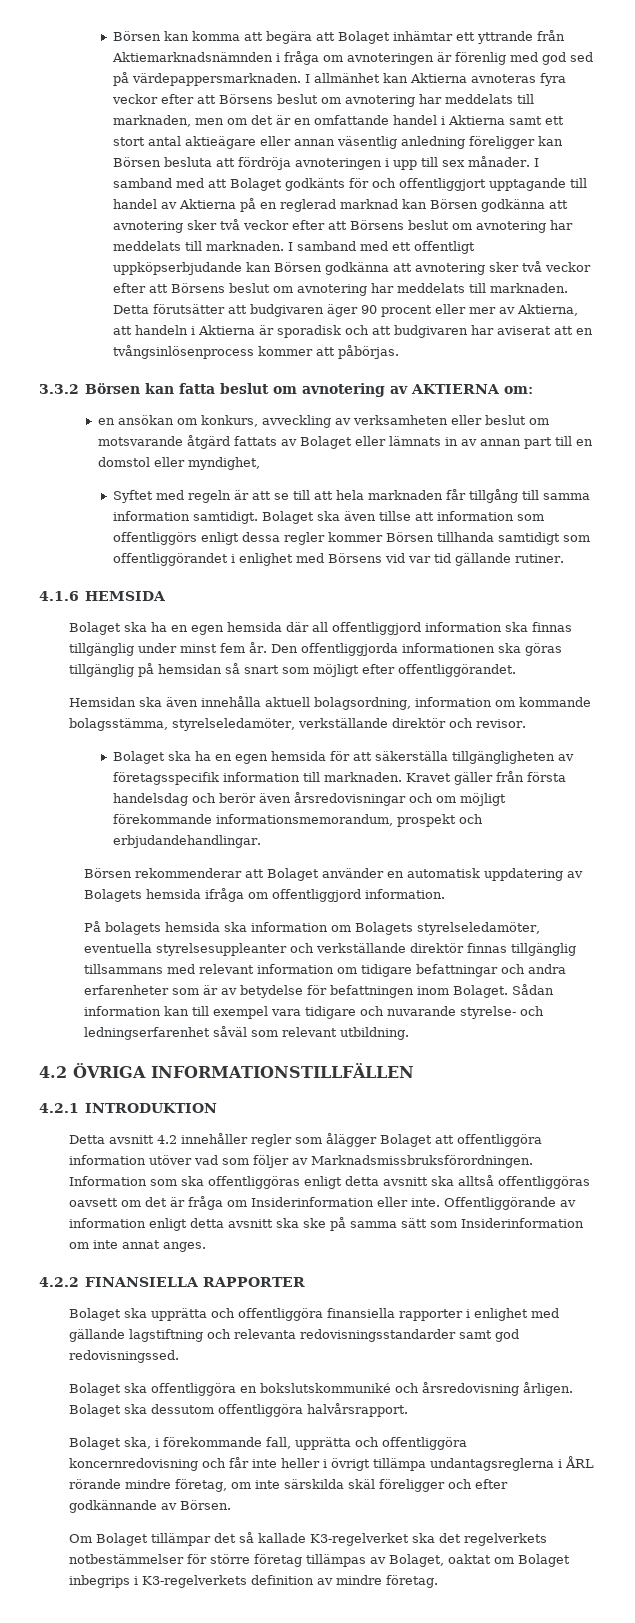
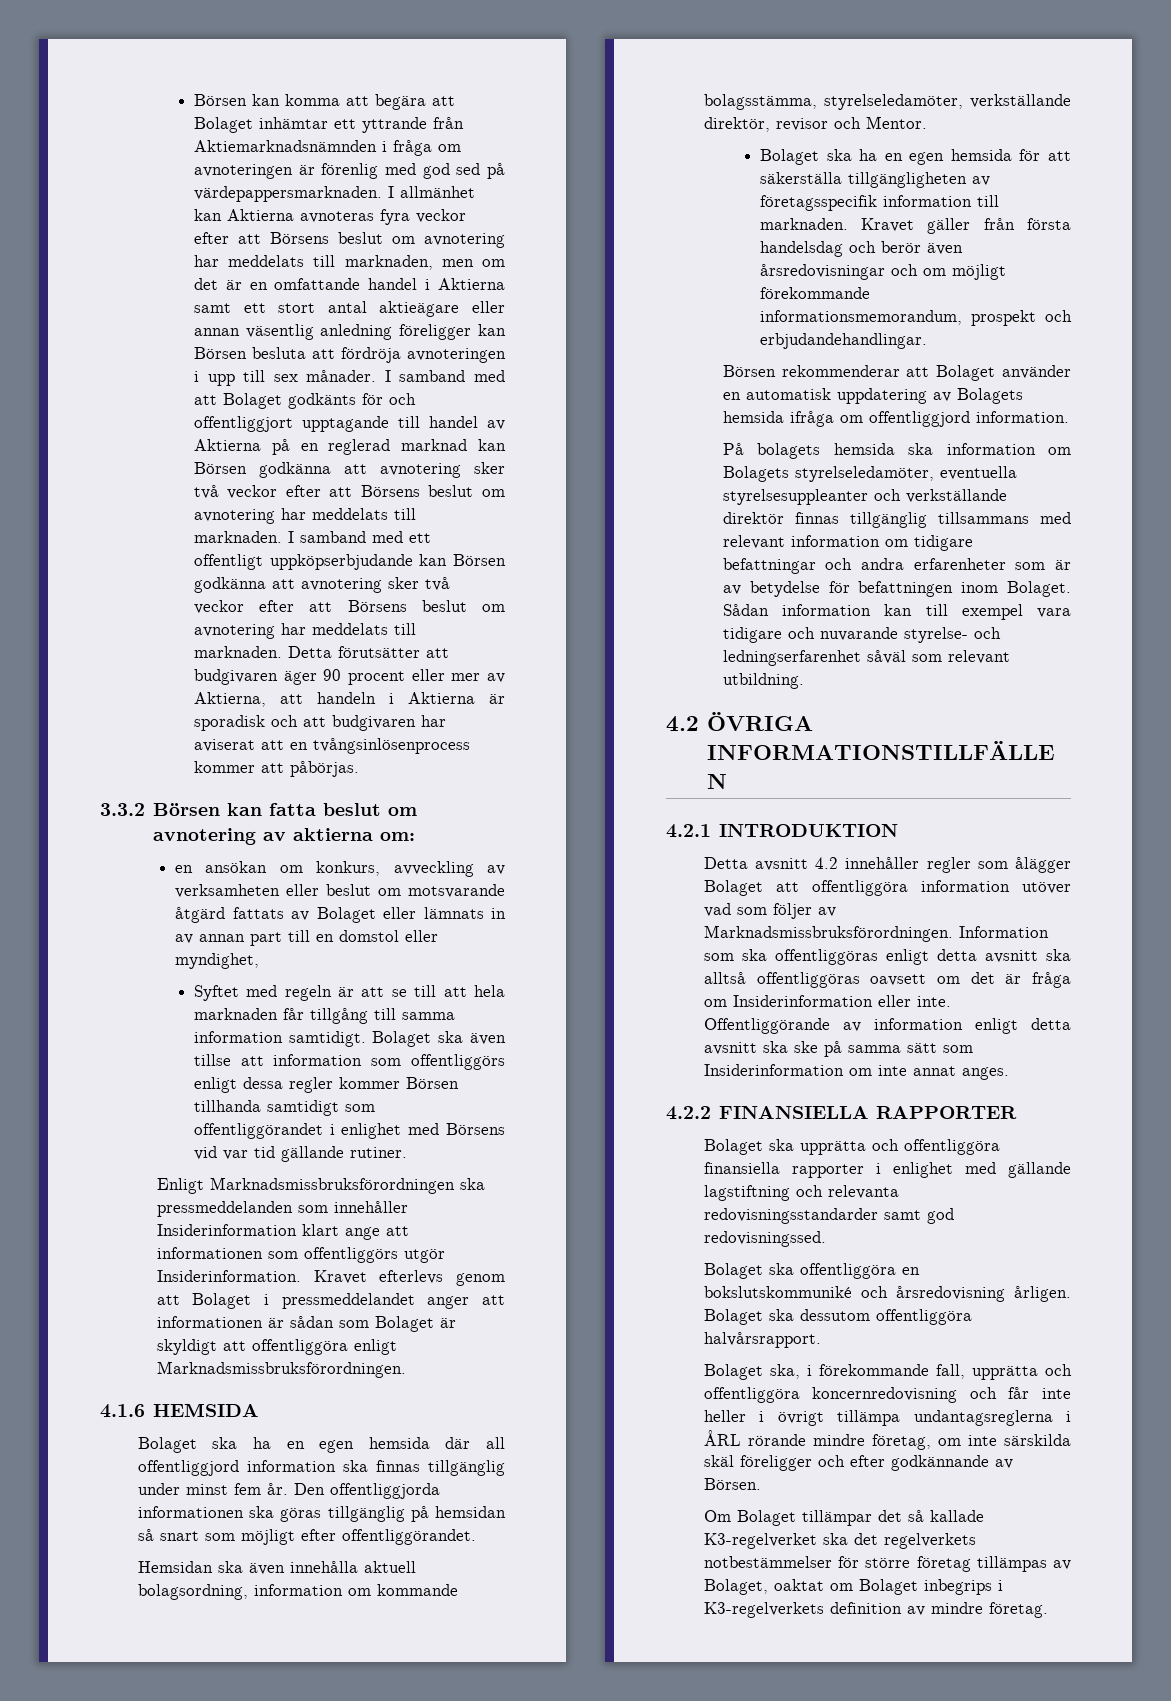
- 3.3.2 Börsen kan fatta beslut om avnotering av AKTIERNA om:
+ 3.3.2 Börsen kan fatta beslut om avnotering av aktierna om:
+ Enligt Marknadsmissbruksförordningen ska pressmeddelanden som innehåller Insiderinformation klart ange att informationen som offentliggörs utgör Insiderinformation. Kravet efterlevs genom att Bolaget i pressmeddelandet anger att informationen är sådan som Bolaget är skyldigt att offentliggöra enligt Marknadsmissbruksförordningen.
- Hemsidan ska även innehålla aktuell bolagsordning, information om kommande bolagsstämma, styrelseledamöter, verkställande direktör och revisor.
+ Hemsidan ska även innehålla aktuell bolagsordning, information om kommande bolagsstämma, styrelseledamöter, verkställande direktör, revisor och Mentor.

